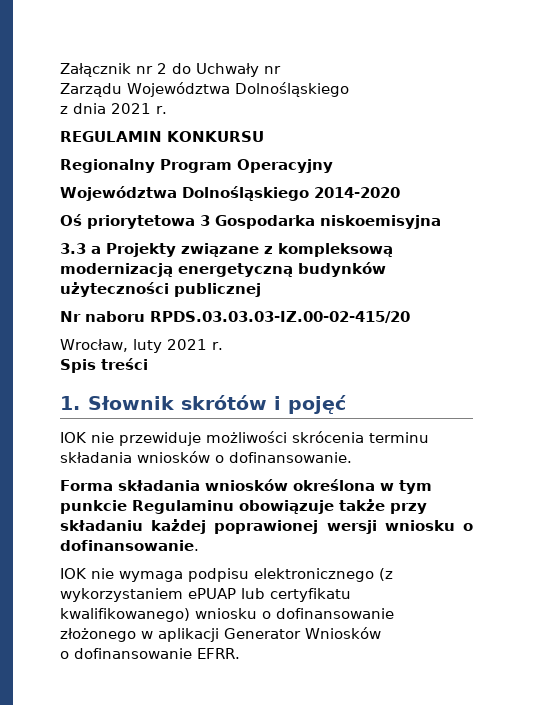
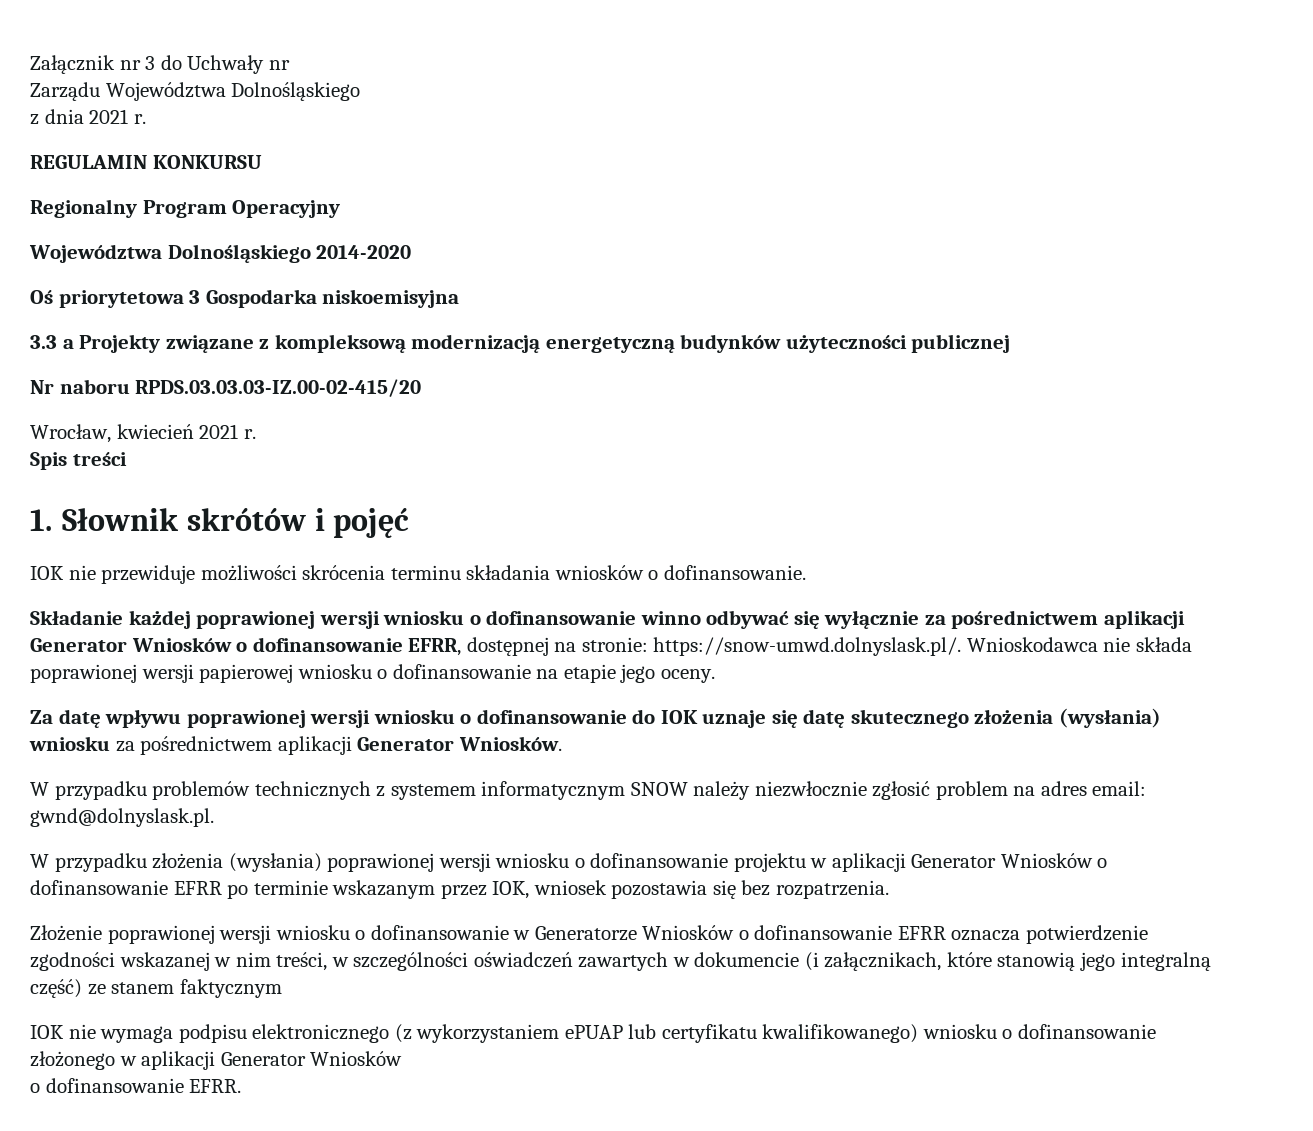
- Załącznik nr 2 do Uchwały nr
+ Załącznik nr 3 do Uchwały nr
- Wrocław, luty 2021 r.
+ Wrocław, kwiecień 2021 r.
- Forma składania wniosków określona w tym punkcie Regulaminu obowiązuje także przy składaniu każdej poprawionej wersji wniosku o dofinansowanie.
+ Składanie każdej poprawionej wersji wniosku o dofinansowanie winno odbywać się wyłącznie za pośrednictwem aplikacji Generator Wniosków o dofinansowanie EFRR, dostępnej na stronie: https://snow-umwd.dolnyslask.pl/. Wnioskodawca nie składa poprawionej wersji papierowej wniosku o dofinansowanie na etapie jego oceny.
+ Za datę wpływu poprawionej wersji wniosku o dofinansowanie do IOK uznaje się datę skutecznego złożenia (wysłania) wniosku za pośrednictwem aplikacji Generator Wniosków.
+ W przypadku problemów technicznych z systemem informatycznym SNOW należy niezwłocznie zgłosić problem na adres email: gwnd@dolnyslask.pl.
+ W przypadku złożenia (wysłania) poprawionej wersji wniosku o dofinansowanie projektu w aplikacji Generator Wniosków o dofinansowanie EFRR po terminie wskazanym przez IOK, wniosek pozostawia się bez rozpatrzenia.
+ Złożenie poprawionej wersji wniosku o dofinansowanie w Generatorze Wniosków o dofinansowanie EFRR oznacza potwierdzenie zgodności wskazanej w nim treści, w szczególności oświadczeń zawartych w dokumencie (i załącznikach, które stanowią jego integralną część) ze stanem faktycznym

